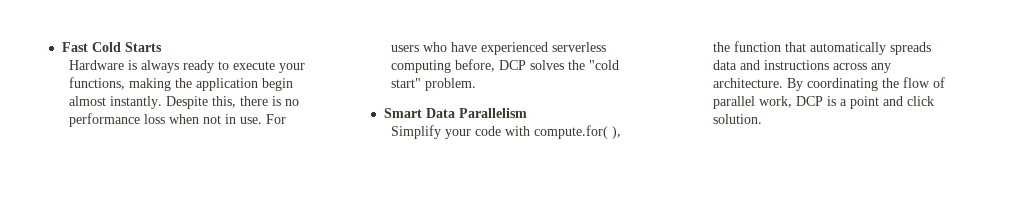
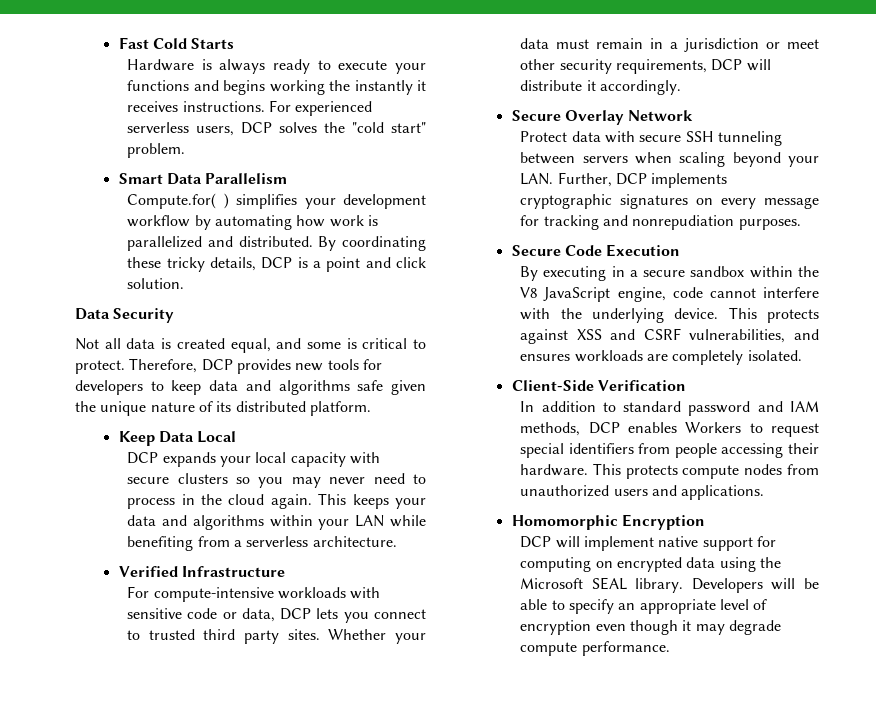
- Hardware is always ready to execute your functions, making the application begin almost instantly. Despite this, there is no performance loss when not in use. For users who have experienced serverless computing before, DCP solves the "cold start" problem.
+ Hardware is always ready to execute your functions and begins working the instantly it receives instructions. For experienced serverless users, DCP solves the "cold start" problem.
- Simplify your code with compute.for( ), the function that automatically spreads data and instructions across any architecture. By coordinating the flow of parallel work, DCP is a point and click solution.
+ Compute.for( ) simplifies your development workflow by automating how work is parallelized and distributed. By coordinating these tricky details, DCP is a point and click solution.
+ Data Security
+ Not all data is created equal, and some is critical to protect. Therefore, DCP provides new tools for developers to keep data and algorithms safe given the unique nature of its distributed platform.
+ Keep Data Local
+ DCP expands your local capacity with secure clusters so you may never need to process in the cloud again. This keeps your data and algorithms within your LAN while benefiting from a serverless architecture.
+ Verified Infrastructure
+ For compute-intensive workloads with sensitive code or data, DCP lets you connect to trusted third party sites. Whether your data must remain in a jurisdiction or meet other security requirements, DCP will distribute it accordingly.
+ Secure Overlay Network
+ Protect data with secure SSH tunneling between servers when scaling beyond your LAN. Further, DCP implements cryptographic signatures on every message for tracking and nonrepudiation purposes.
+ Secure Code Execution
+ By executing in a secure sandbox within the V8 JavaScript engine, code cannot interfere with the underlying device. This protects against XSS and CSRF vulnerabilities, and ensures workloads are completely isolated.
+ Client-Side Verification
+ In addition to standard password and IAM methods, DCP enables Workers to request special identifiers from people accessing their hardware. This protects compute nodes from unauthorized users and applications.
+ Homomorphic Encryption
+ DCP will implement native support for computing on encrypted data using the Microsoft SEAL library. Developers will be able to specify an appropriate level of encryption even though it may degrade compute performance.

